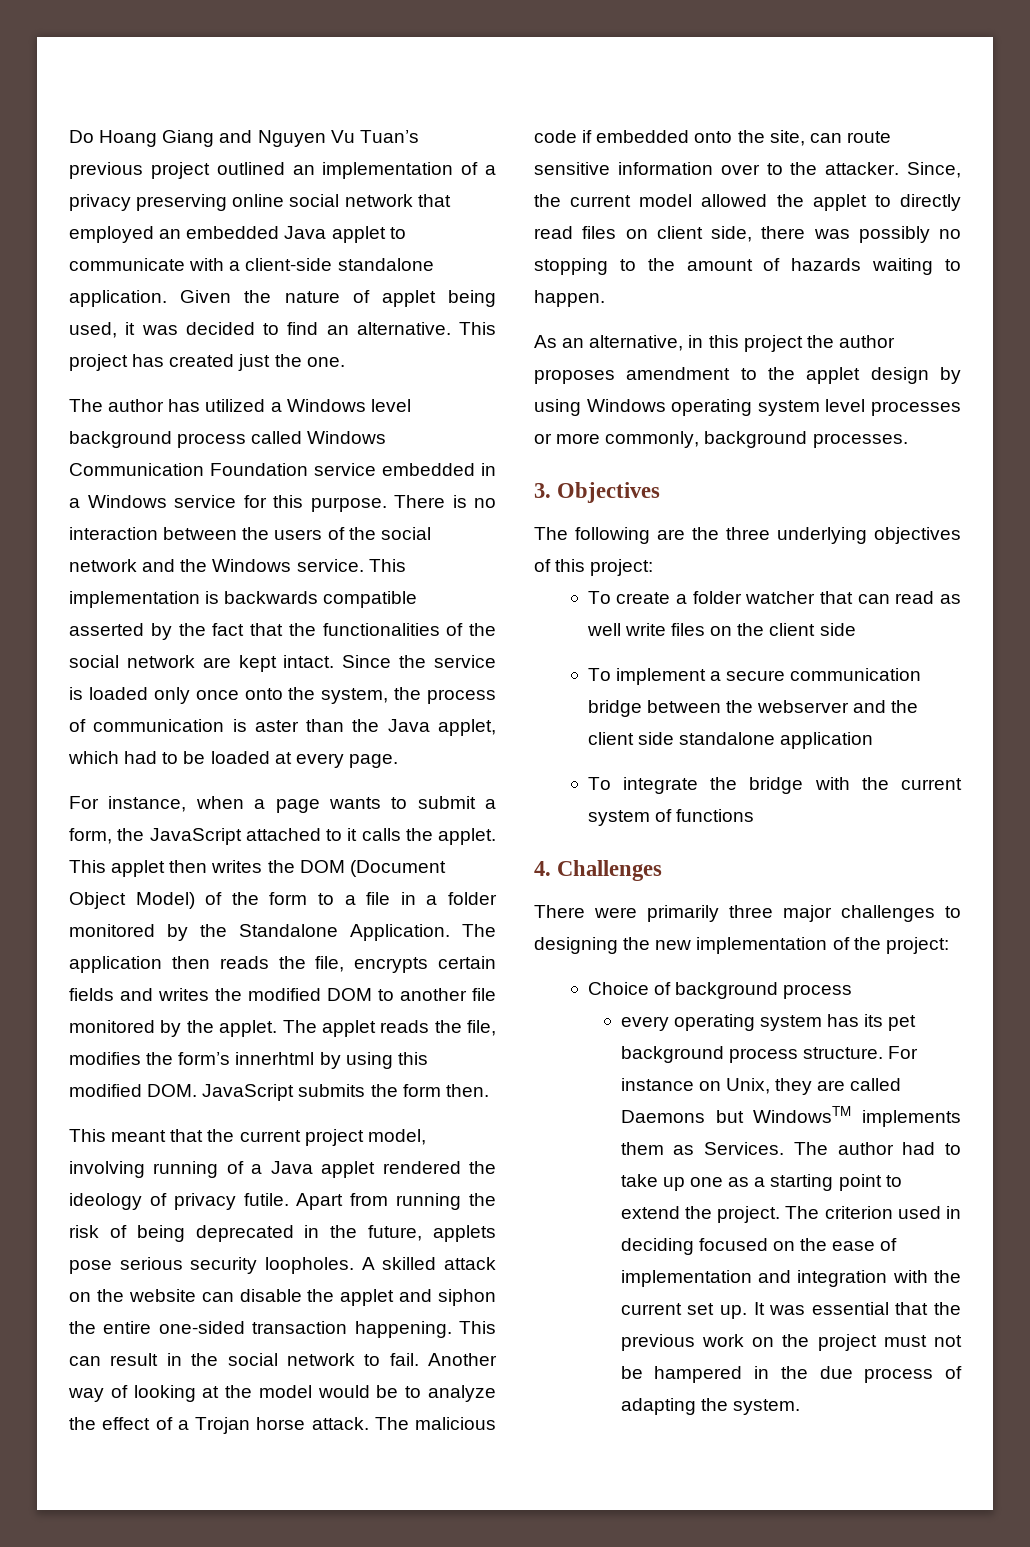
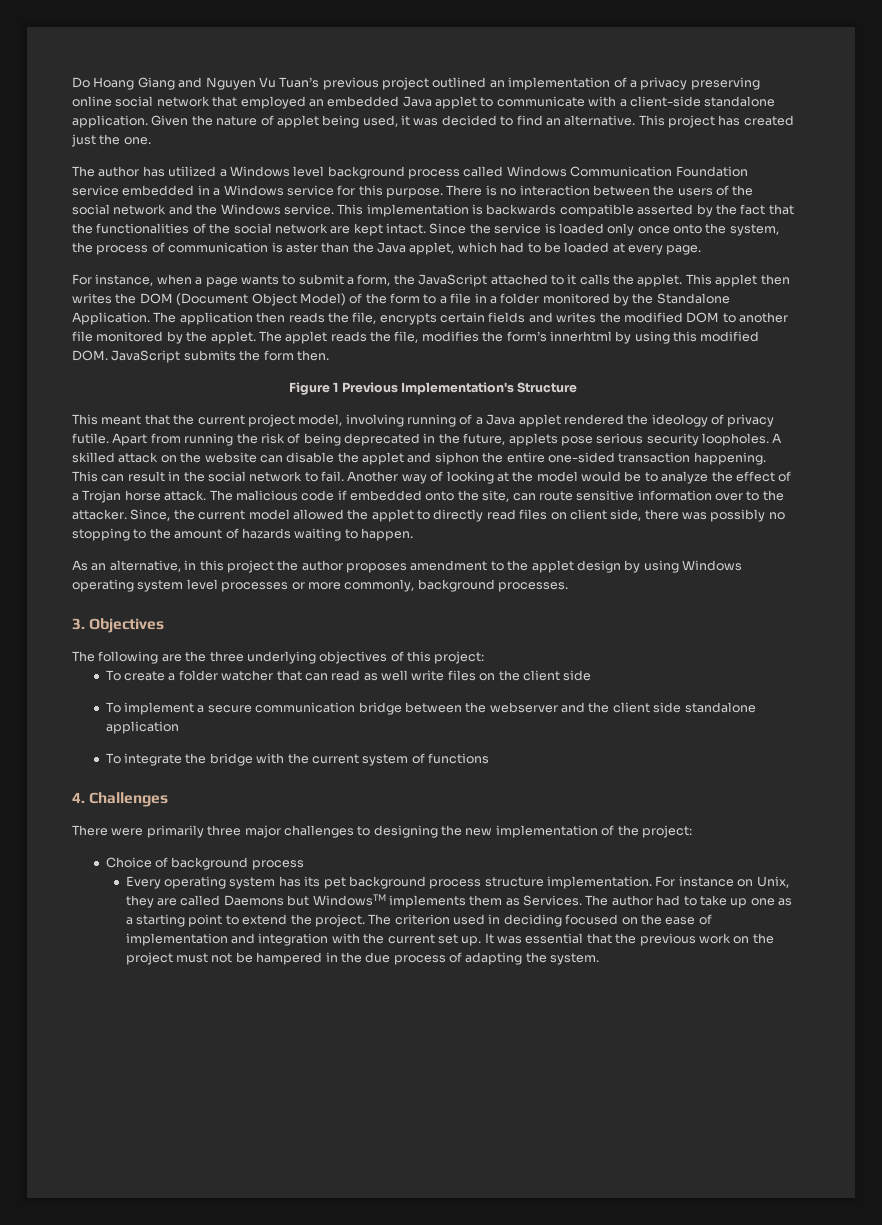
+ Figure 1 Previous Implementation's Structure
- every operating system has its pet background process structure.
+ Every operating system has its pet background process structure implementation.

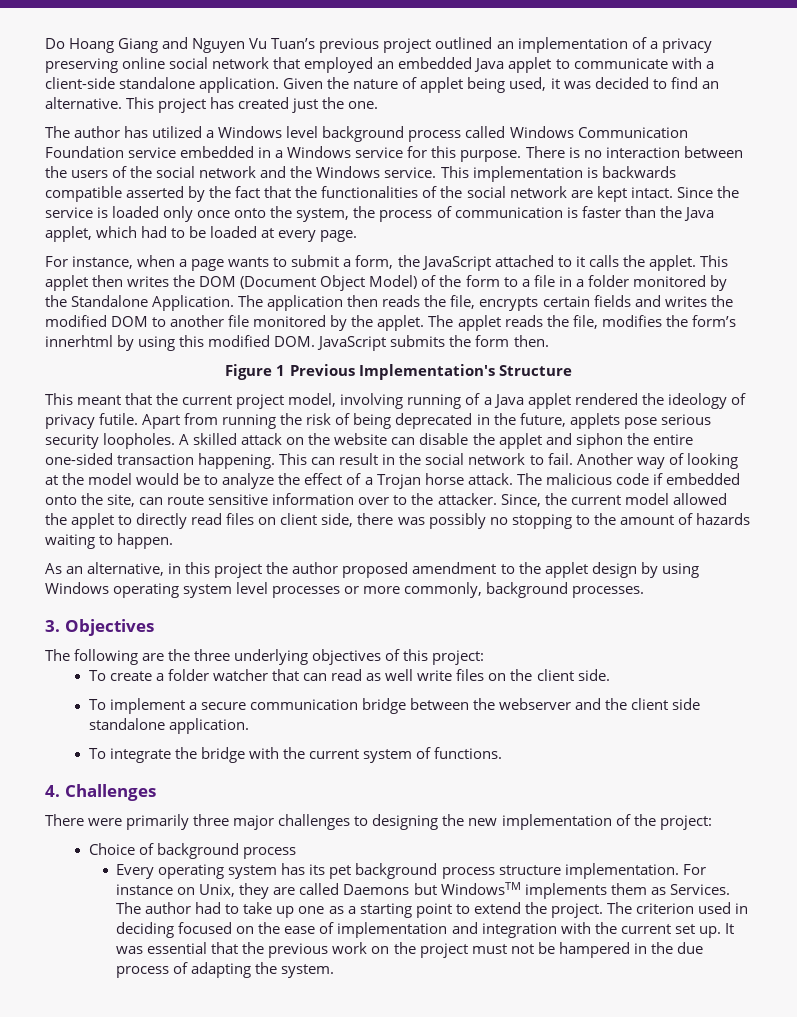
- Since the service is loaded only once onto the system, the process of communication is aster than the Java applet, which had to be loaded at every page.
+ Since the service is loaded only once onto the system, the process of communication is faster than the Java applet, which had to be loaded at every page.
- As an alternative, in this project the author proposes amendment to the applet design by using Windows operating system level processes or more commonly, background processes.
+ As an alternative, in this project the author proposed amendment to the applet design by using Windows operating system level processes or more commonly, background processes.
- To create a folder watcher that can read as well write files on the client side
+ To create a folder watcher that can read as well write files on the client side.
- To implement a secure communication bridge between the webserver and the client side standalone application
+ To implement a secure communication bridge between the webserver and the client side standalone application.
- To integrate the bridge with the current system of functions
+ To integrate the bridge with the current system of functions.

